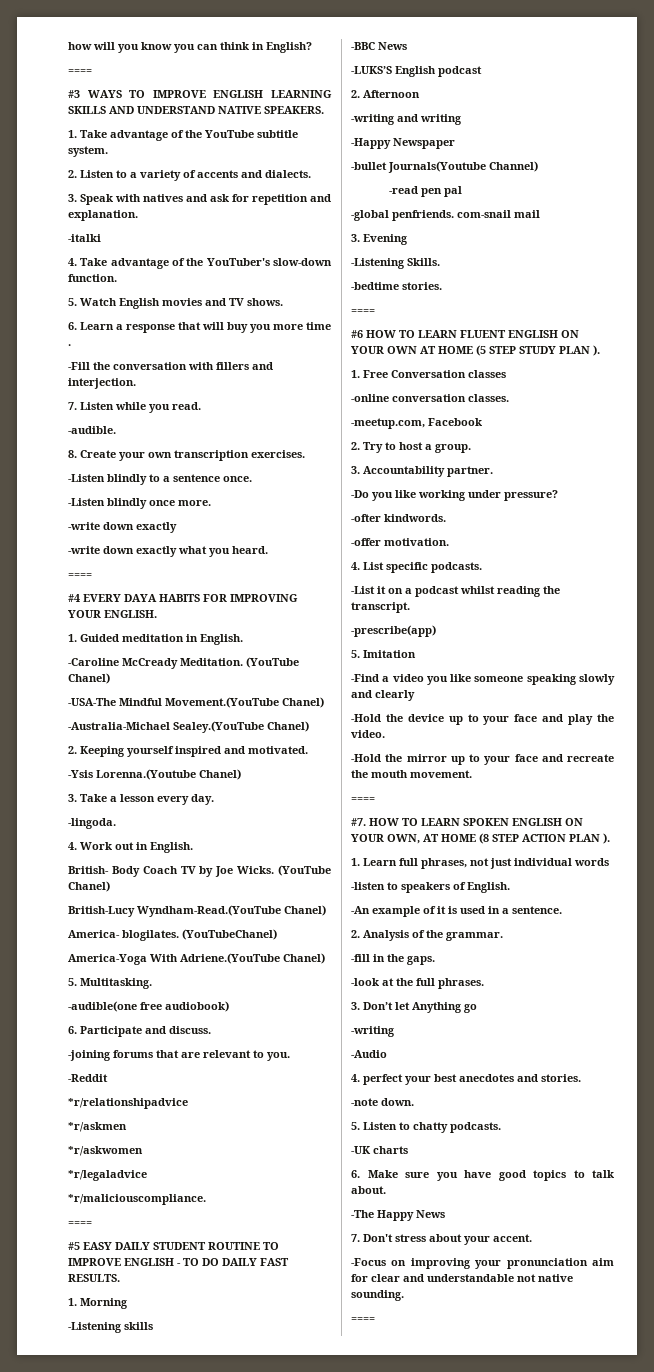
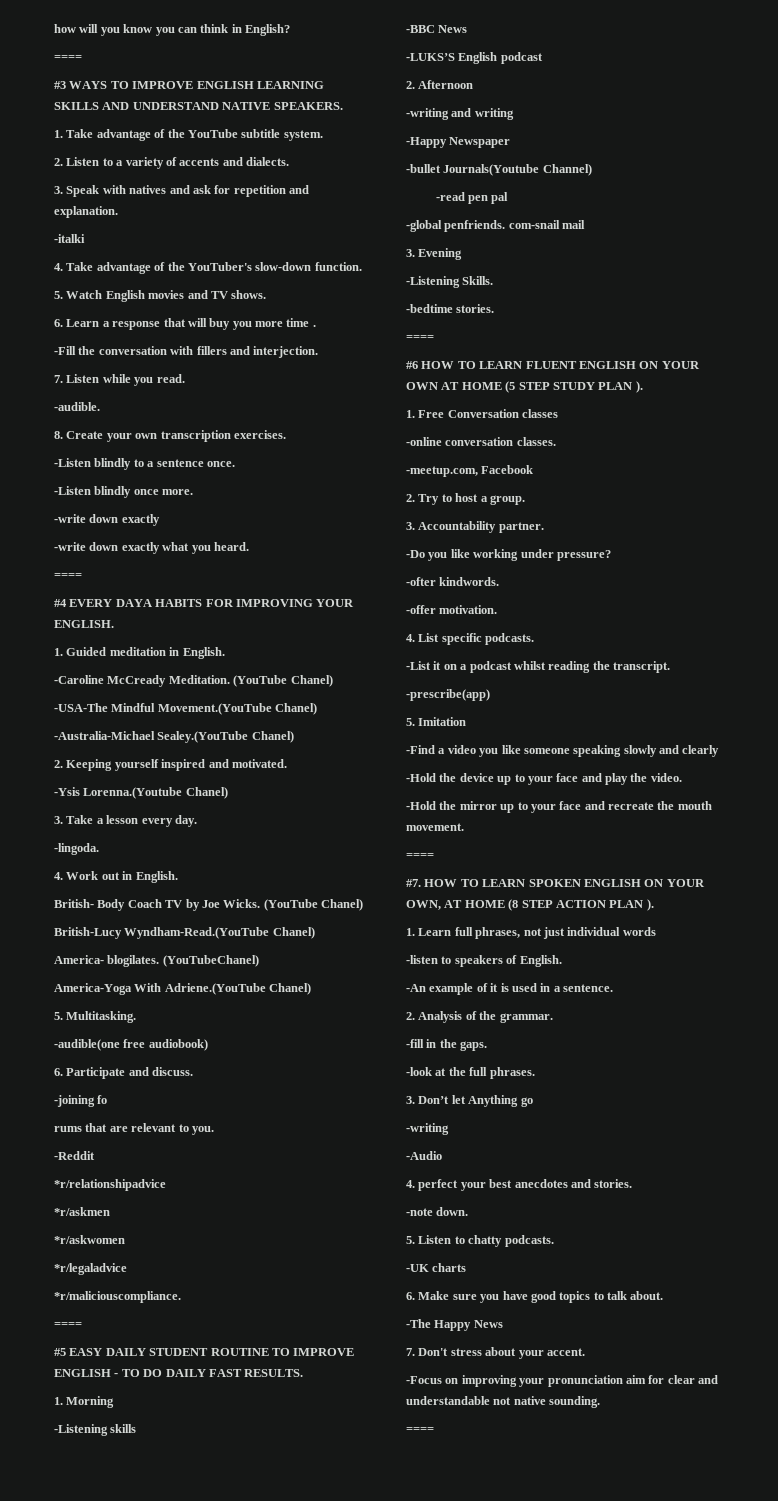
- -joining forums that are relevant to you.
+ -joining fo
+ rums that are relevant to you.

